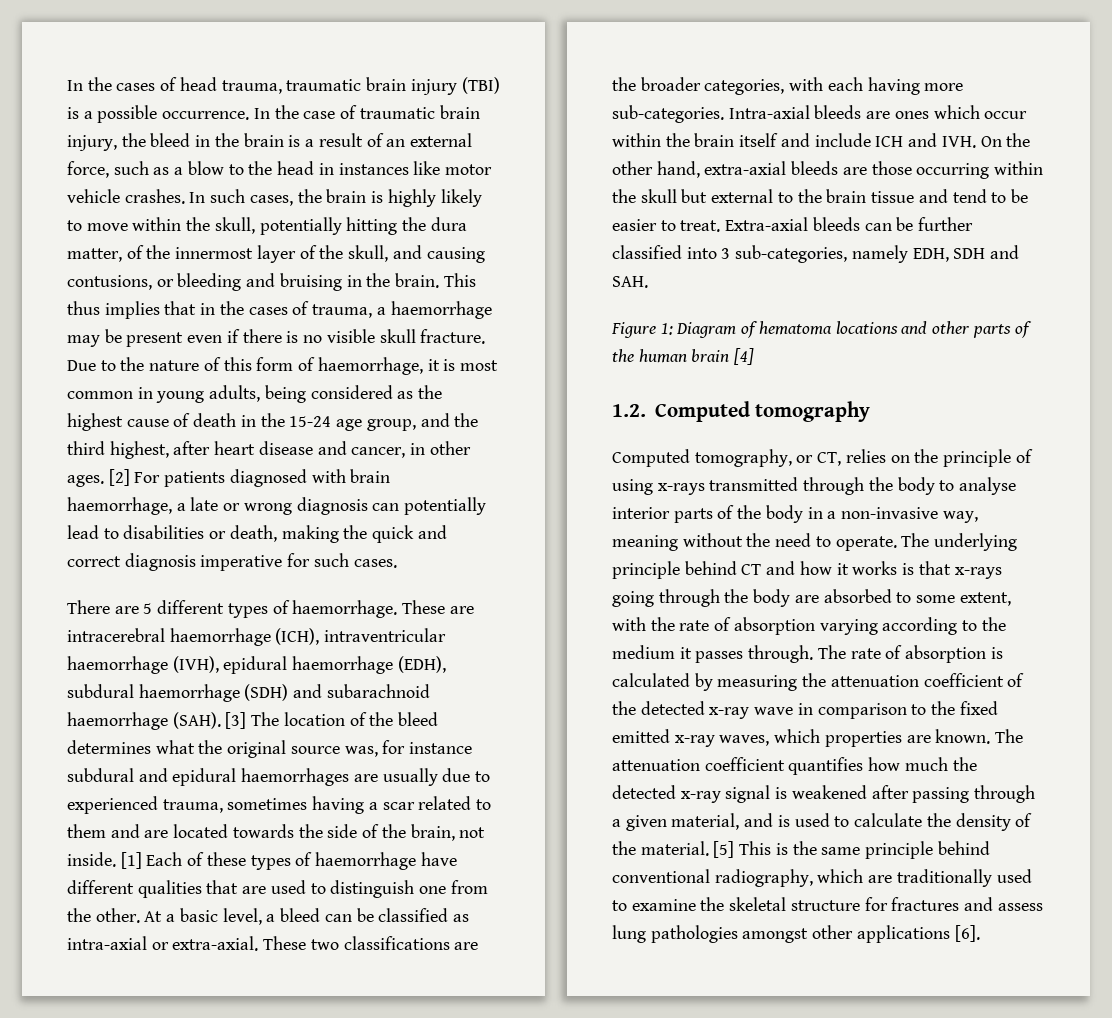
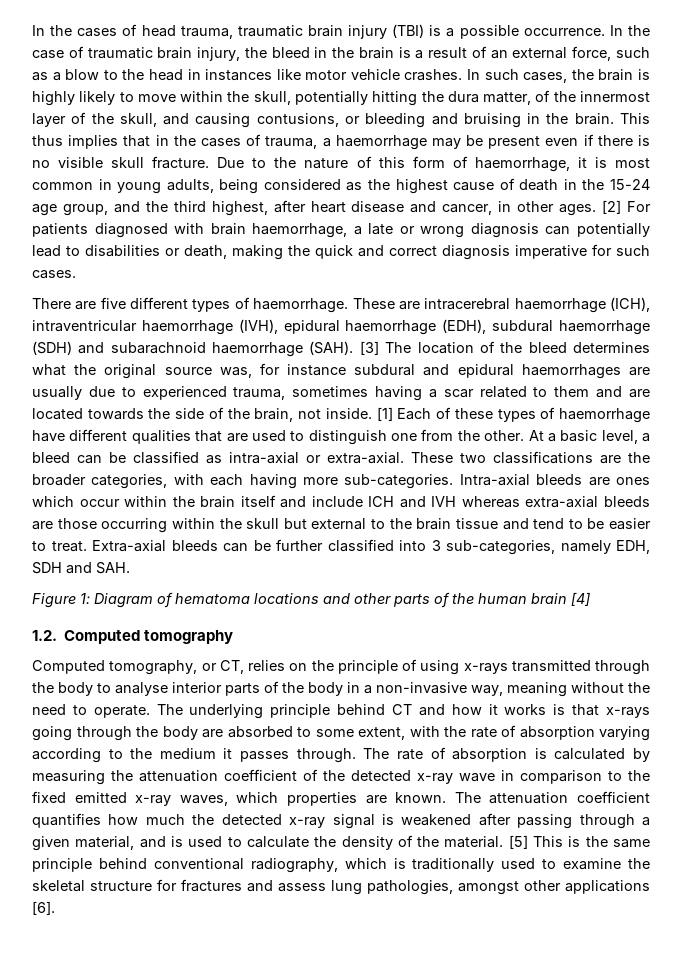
- There are 5 different types of haemorrhage.
+ There are five different types of haemorrhage.
- Intra-axial bleeds are ones which occur within the brain itself and include ICH and IVH. On the other hand, extra-axial bleeds are those occurring within the skull but external to the brain tissue and tend to be easier to treat.
+ Intra-axial bleeds are ones which occur within the brain itself and include ICH and IVH whereas extra-axial bleeds are those occurring within the skull but external to the brain tissue and tend to be easier to treat.
- [5] This is the same principle behind conventional radiography, which are traditionally used to examine the skeletal structure for fractures and assess lung pathologies amongst other applications [6].
+ [5] This is the same principle behind conventional radiography, which is traditionally used to examine the skeletal structure for fractures and assess lung pathologies, amongst other applications [6].

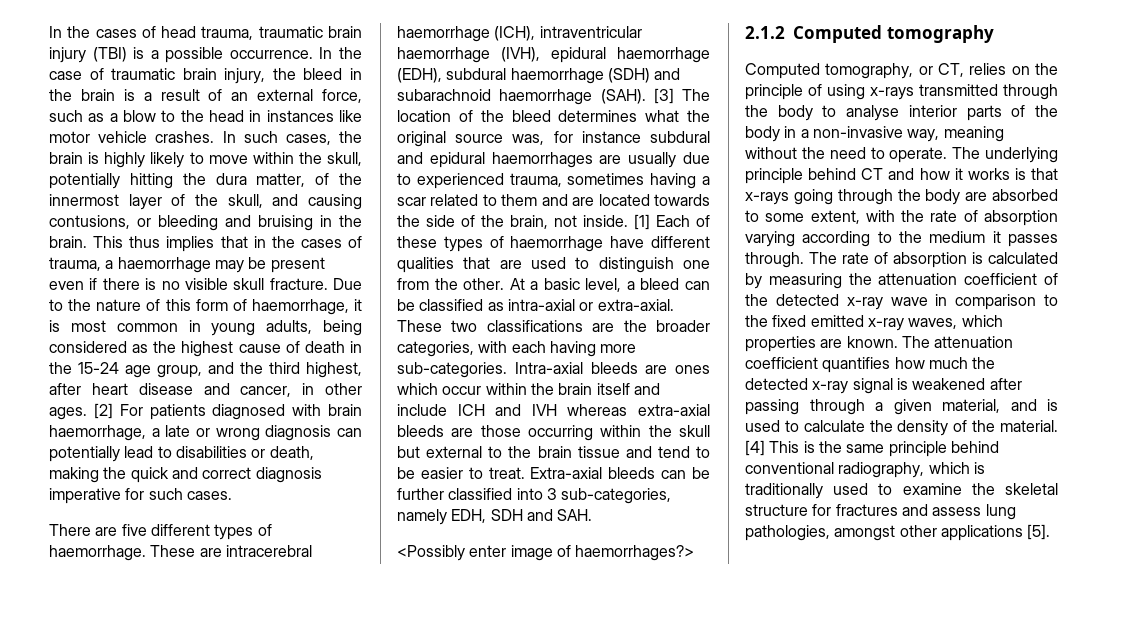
- Figure 1: Diagram of hematoma locations and other parts of the human brain [4]
- 1.2. Computed tomography
+ <Possibly enter image of haemorrhages?>
+ 2.1.2 Computed tomography
- [5] This is the same principle behind conventional radiography, which is traditionally used to examine the skeletal structure for fractures and assess lung pathologies, amongst other applications [6].
+ [4] This is the same principle behind conventional radiography, which is traditionally used to examine the skeletal structure for fractures and assess lung pathologies, amongst other applications [5].

